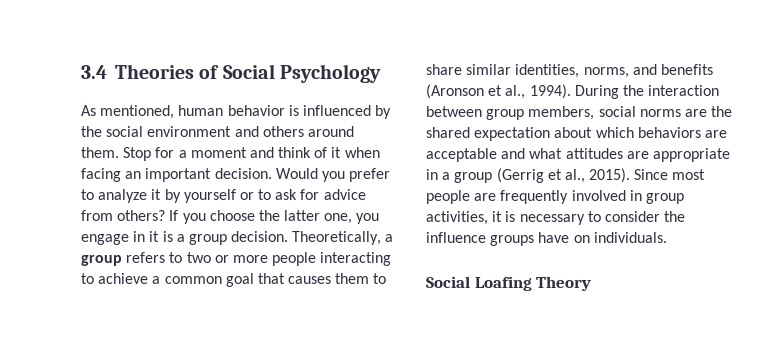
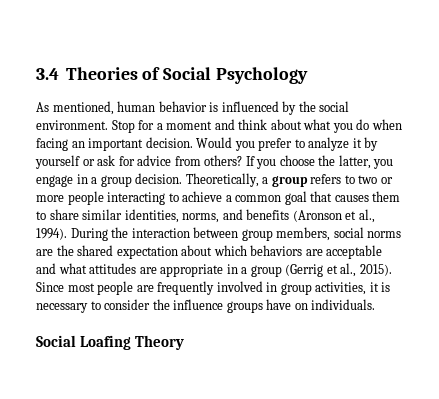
- As mentioned, human behavior is influenced by the social environment and others around them.
+ As mentioned, human behavior is influenced by the social environment.
- Stop for a moment and think of it when facing an important decision.
+ Stop for a moment and think about what you do when facing an important decision.
- Would you prefer to analyze it by yourself or to ask for advice from others?
+ Would you prefer to analyze it by yourself or ask for advice from others?
- If you choose the latter one, you engage in it is a group decision.
+ If you choose the latter, you engage in a group decision.

